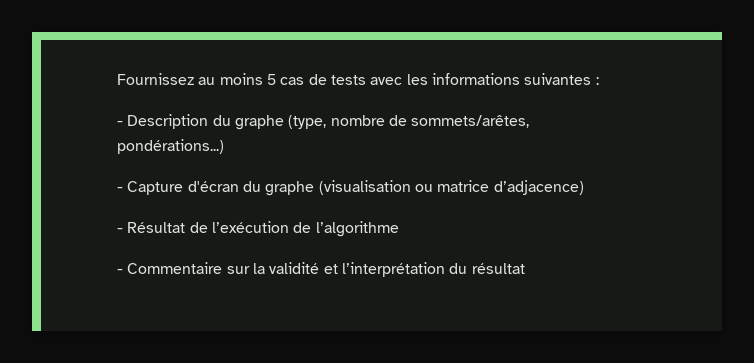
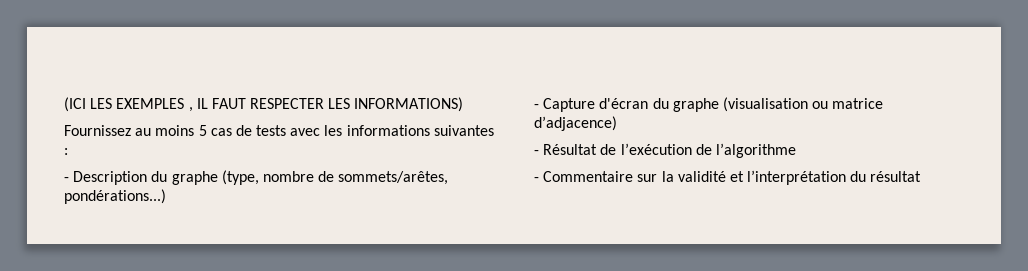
+ (ICI LES EXEMPLES , IL FAUT RESPECTER LES INFORMATIONS)

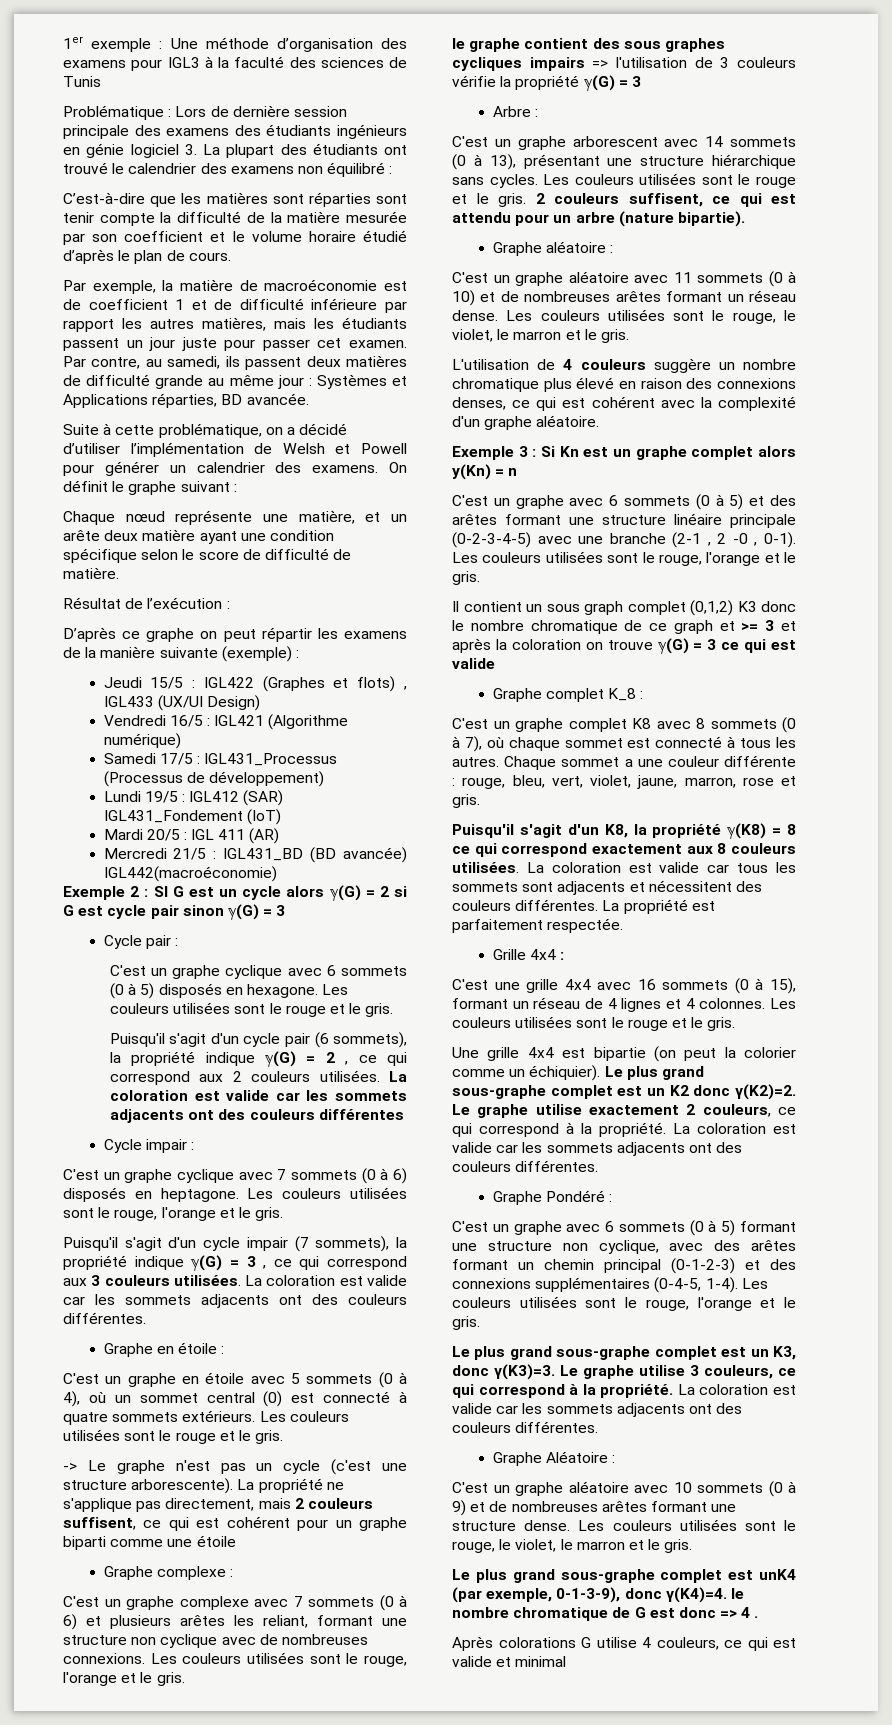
- (ICI LES EXEMPLES , IL FAUT RESPECTER LES INFORMATIONS)
- Fournissez au moins 5 cas de tests avec les informations suivantes :
- - Description du graphe (type, nombre de sommets/arêtes, pondérations...)
- - Capture d'écran du graphe (visualisation ou matrice d’adjacence)
- - Résultat de l’exécution de l’algorithme
- - Commentaire sur la validité et l’interprétation du résultat
+ 1er exemple : Une méthode d’organisation des examens pour IGL3 à la faculté des sciences de Tunis
+ Problématique : Lors de dernière session principale des examens des étudiants ingénieurs en génie logiciel 3. La plupart des étudiants ont trouvé le calendrier des examens non équilibré :
+ C’est-à-dire que les matières sont réparties sont tenir compte la difficulté de la matière mesurée par son coefficient et le volume horaire étudié d’après le plan de cours.
+ Par exemple, la matière de macroéconomie est de coefficient 1 et de difficulté inférieure par rapport les autres matières, mais les étudiants passent un jour juste pour passer cet examen. Par contre, au samedi, ils passent deux matières de difficulté grande au même jour : Systèmes et Applications réparties, BD avancée.
+ Suite à cette problématique, on a décidé d’utiliser l’implémentation de Welsh et Powell pour générer un calendrier des examens. On définit le graphe suivant :
+ Chaque nœud représente une matière, et un arête deux matière ayant une condition spécifique selon le score de difficulté de matière.
+ Résultat de l’exécution :
+ D’après ce graphe on peut répartir les examens de la manière suivante (exemple) :
+ Jeudi 15/5 : IGL422 (Graphes et flots) , IGL433 (UX/UI Design)
+ Vendredi 16/5 : IGL421 (Algorithme numérique)
+ Samedi 17/5 : IGL431_Processus (Processus de développement)
+ Lundi 19/5 : IGL412 (SAR) IGL431_Fondement (IoT)
+ Mardi 20/5 : IGL 411 (AR)
+ Mercredi 21/5 : IGL431_BD (BD avancée) IGL442(macroéconomie)
+ Exemple 2 : SI G est un cycle alors ℽ(G) = 2 si G est cycle pair sinon ℽ(G) = 3
+ Cycle pair :
+ C'est un graphe cyclique avec 6 sommets (0 à 5) disposés en hexagone. Les couleurs utilisées sont le rouge et le gris.
+ Puisqu'il s'agit d'un cycle pair (6 sommets), la propriété indique ℽ(G) = 2 , ce qui correspond aux 2 couleurs utilisées. La coloration est valide car les sommets adjacents ont des couleurs différentes
+ Cycle impair :
+ C'est un graphe cyclique avec 7 sommets (0 à 6) disposés en heptagone. Les couleurs utilisées sont le rouge, l'orange et le gris.
+ Puisqu'il s'agit d'un cycle impair (7 sommets), la propriété indique ℽ(G) = 3 , ce qui correspond aux 3 couleurs utilisées. La coloration est valide car les sommets adjacents ont des couleurs différentes.
+ Graphe en étoile :
+ C'est un graphe en étoile avec 5 sommets (0 à 4), où un sommet central (0) est connecté à quatre sommets extérieurs. Les couleurs utilisées sont le rouge et le gris.
+ -> Le graphe n'est pas un cycle (c'est une structure arborescente). La propriété ne s'applique pas directement, mais 2 couleurs suffisent, ce qui est cohérent pour un graphe biparti comme une étoile
+ Graphe complexe :
+ C'est un graphe complexe avec 7 sommets (0 à 6) et plusieurs arêtes les reliant, formant une structure non cyclique avec de nombreuses connexions. Les couleurs utilisées sont le rouge, l'orange et le gris.
+ le graphe contient des sous graphes cycliques impairs => l'utilisation de 3 couleurs vérifie la propriété ℽ(G) = 3
+ Arbre :
+ C'est un graphe arborescent avec 14 sommets (0 à 13), présentant une structure hiérarchique sans cycles. Les couleurs utilisées sont le rouge et le gris. 2 couleurs suffisent, ce qui est attendu pour un arbre (nature bipartie).
+ Graphe aléatoire :
+ C'est un graphe aléatoire avec 11 sommets (0 à 10) et de nombreuses arêtes formant un réseau dense. Les couleurs utilisées sont le rouge, le violet, le marron et le gris.
+ L'utilisation de 4 couleurs suggère un nombre chromatique plus élevé en raison des connexions denses, ce qui est cohérent avec la complexité d'un graphe aléatoire.
+ Exemple 3 : Si Kn est un graphe complet alors y(Kn) = n
+ C'est un graphe avec 6 sommets (0 à 5) et des arêtes formant une structure linéaire principale (0-2-3-4-5) avec une branche (2-1 , 2 -0 , 0-1). Les couleurs utilisées sont le rouge, l'orange et le gris.
+ Il contient un sous graph complet (0,1,2) K3 donc le nombre chromatique de ce graph et >= 3 et après la coloration on trouve ℽ(G) = 3 ce qui est valide
+ Graphe complet K_8 :
+ C'est un graphe complet K8 avec 8 sommets (0 à 7), où chaque sommet est connecté à tous les autres. Chaque sommet a une couleur différente : rouge, bleu, vert, violet, jaune, marron, rose et gris.
+ Puisqu'il s'agit d'un K8, la propriété ℽ(K8) = 8 ce qui correspond exactement aux 8 couleurs utilisées. La coloration est valide car tous les sommets sont adjacents et nécessitent des couleurs différentes. La propriété est parfaitement respectée.
+ Grille 4x4 :
+ C'est une grille 4x4 avec 16 sommets (0 à 15), formant un réseau de 4 lignes et 4 colonnes. Les couleurs utilisées sont le rouge et le gris.
+ Une grille 4x4 est bipartie (on peut la colorier comme un échiquier). Le plus grand sous-graphe complet est un K2 donc γ(K2)=2. Le graphe utilise exactement 2 couleurs, ce qui correspond à la propriété. La coloration est valide car les sommets adjacents ont des couleurs différentes.
+ Graphe Pondéré :
+ C'est un graphe avec 6 sommets (0 à 5) formant une structure non cyclique, avec des arêtes formant un chemin principal (0-1-2-3) et des connexions supplémentaires (0-4-5, 1-4). Les couleurs utilisées sont le rouge, l'orange et le gris.
+ Le plus grand sous-graphe complet est un K3, donc γ(K3)=3. Le graphe utilise 3 couleurs, ce qui correspond à la propriété. La coloration est valide car les sommets adjacents ont des couleurs différentes.
+ Graphe Aléatoire :
+ C'est un graphe aléatoire avec 10 sommets (0 à 9) et de nombreuses arêtes formant une structure dense. Les couleurs utilisées sont le rouge, le violet, le marron et le gris.
+ Le plus grand sous-graphe complet est unK4 (par exemple, 0-1-3-9), donc γ(K4)=4. le nombre chromatique de G est donc => 4 .
+ Après colorations G utilise 4 couleurs, ce qui est valide et minimal

